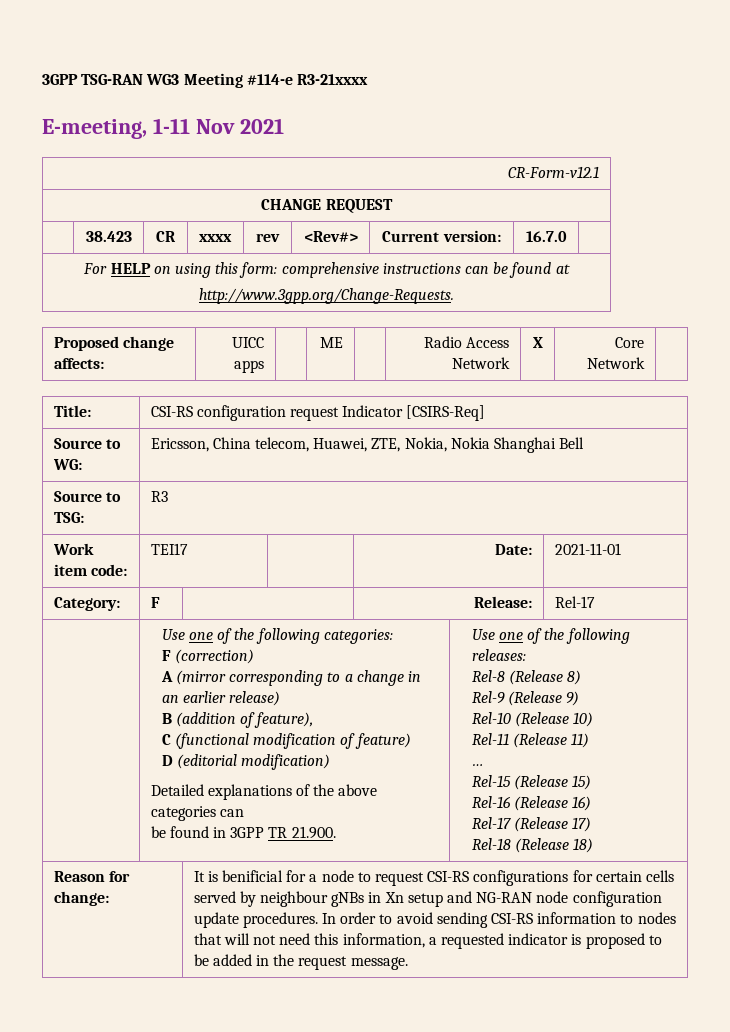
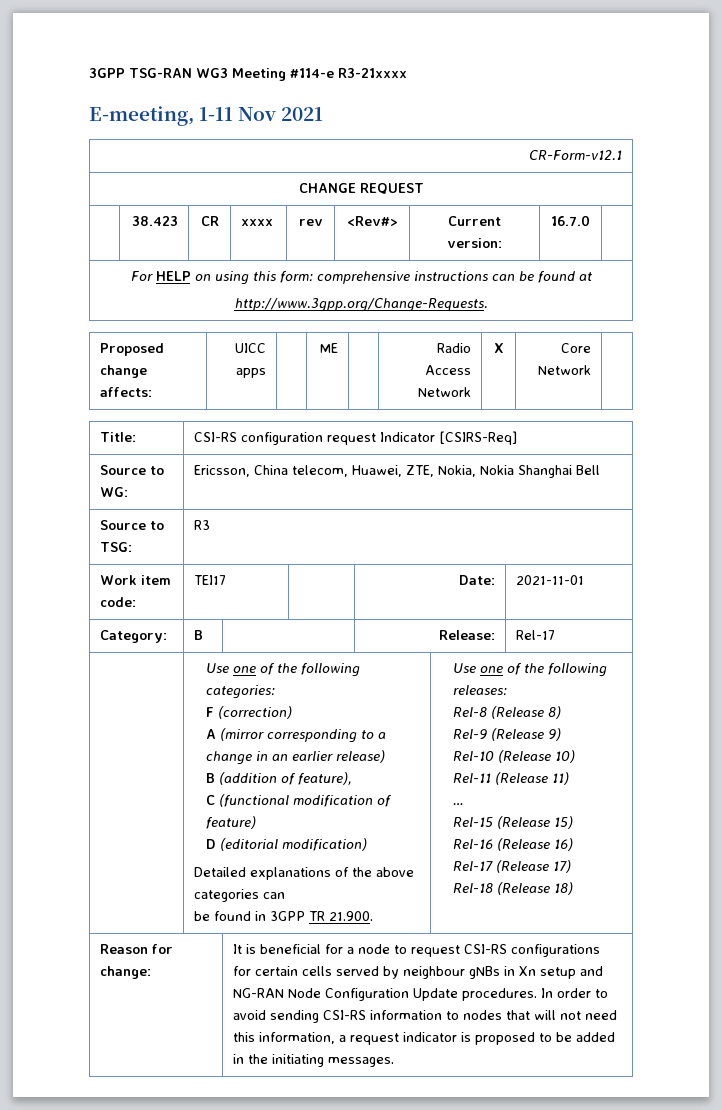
- Category: | F | | Release: | Rel-17
+ Category: | B | | Release: | Rel-17
- It is benificial for a node to request CSI-RS configurations for certain cells served by neighbour gNBs in Xn setup and NG-RAN node configuration update procedures.
+ It is beneficial for a node to request CSI-RS configurations for certain cells served by neighbour gNBs in Xn setup and NG-RAN Node Configuration Update procedures.
- In order to avoid sending CSI-RS information to nodes that will not need this information, a requested indicator is proposed to be added in the request message.
+ In order to avoid sending CSI-RS information to nodes that will not need this information, a request indicator is proposed to be added in the initiating messages.

